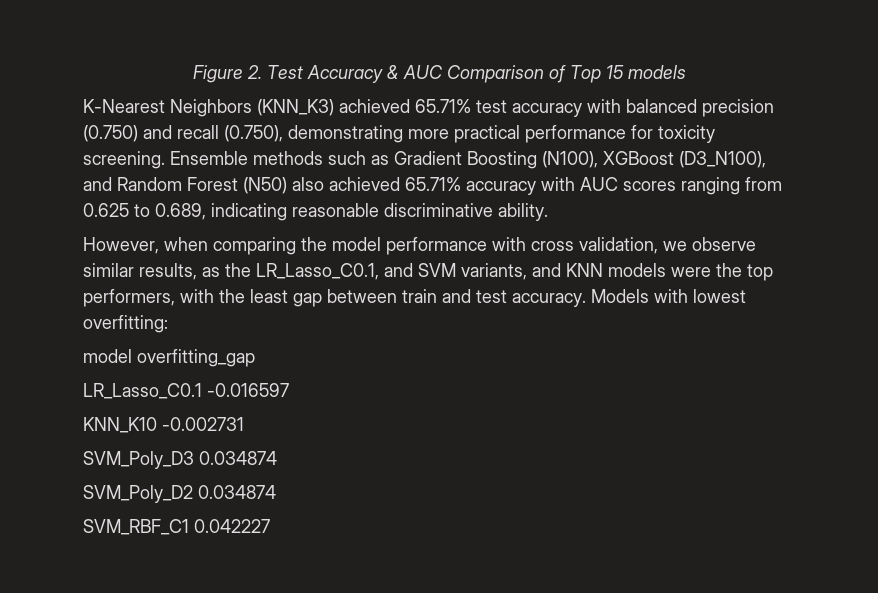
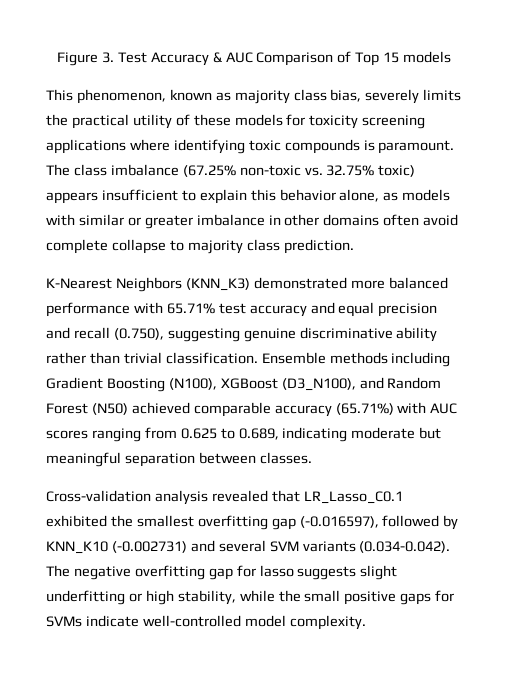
- Figure 2. Test Accuracy & AUC Comparison of Top 15 models
+ Figure 3. Test Accuracy & AUC Comparison of Top 15 models
- K-Nearest Neighbors (KNN_K3) achieved 65.71% test accuracy with balanced precision (0.750) and recall (0.750), demonstrating more practical performance for toxicity screening. Ensemble methods such as Gradient Boosting (N100), XGBoost (D3_N100), and Random Forest (N50) also achieved 65.71% accuracy with AUC scores ranging from 0.625 to 0.689, indicating reasonable discriminative ability.
- However, when comparing the model performance with cross validation, we observe similar results, as the LR_Lasso_C0.1, and SVM variants, and KNN models were the top performers, with the least gap between train and test accuracy. Models with lowest overfitting:
- model overfitting_gap
- LR_Lasso_C0.1 -0.016597
- KNN_K10 -0.002731
- SVM_Poly_D3 0.034874
- SVM_Poly_D2 0.034874
- SVM_RBF_C1 0.042227
+ This phenomenon, known as majority class bias, severely limits the practical utility of these models for toxicity screening applications where identifying toxic compounds is paramount. The class imbalance (67.25% non-toxic vs. 32.75% toxic) appears insufficient to explain this behavior alone, as models with similar or greater imbalance in other domains often avoid complete collapse to majority class prediction.
+ K-Nearest Neighbors (KNN_K3) demonstrated more balanced performance with 65.71% test accuracy and equal precision and recall (0.750), suggesting genuine discriminative ability rather than trivial classification. Ensemble methods including Gradient Boosting (N100), XGBoost (D3_N100), and Random Forest (N50) achieved comparable accuracy (65.71%) with AUC scores ranging from 0.625 to 0.689, indicating moderate but meaningful separation between classes.
+ Cross-validation analysis revealed that LR_Lasso_C0.1 exhibited the smallest overfitting gap (-0.016597), followed by KNN_K10 (-0.002731) and several SVM variants (0.034-0.042). The negative overfitting gap for lasso suggests slight underfitting or high stability, while the small positive gaps for SVMs indicate well-controlled model complexity.

